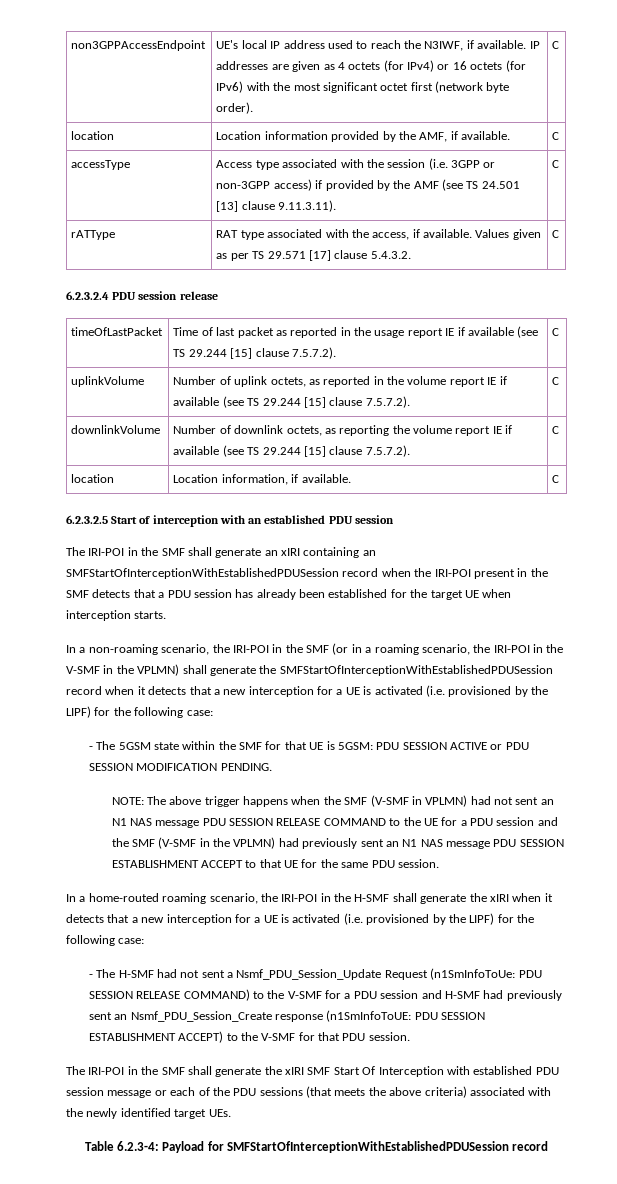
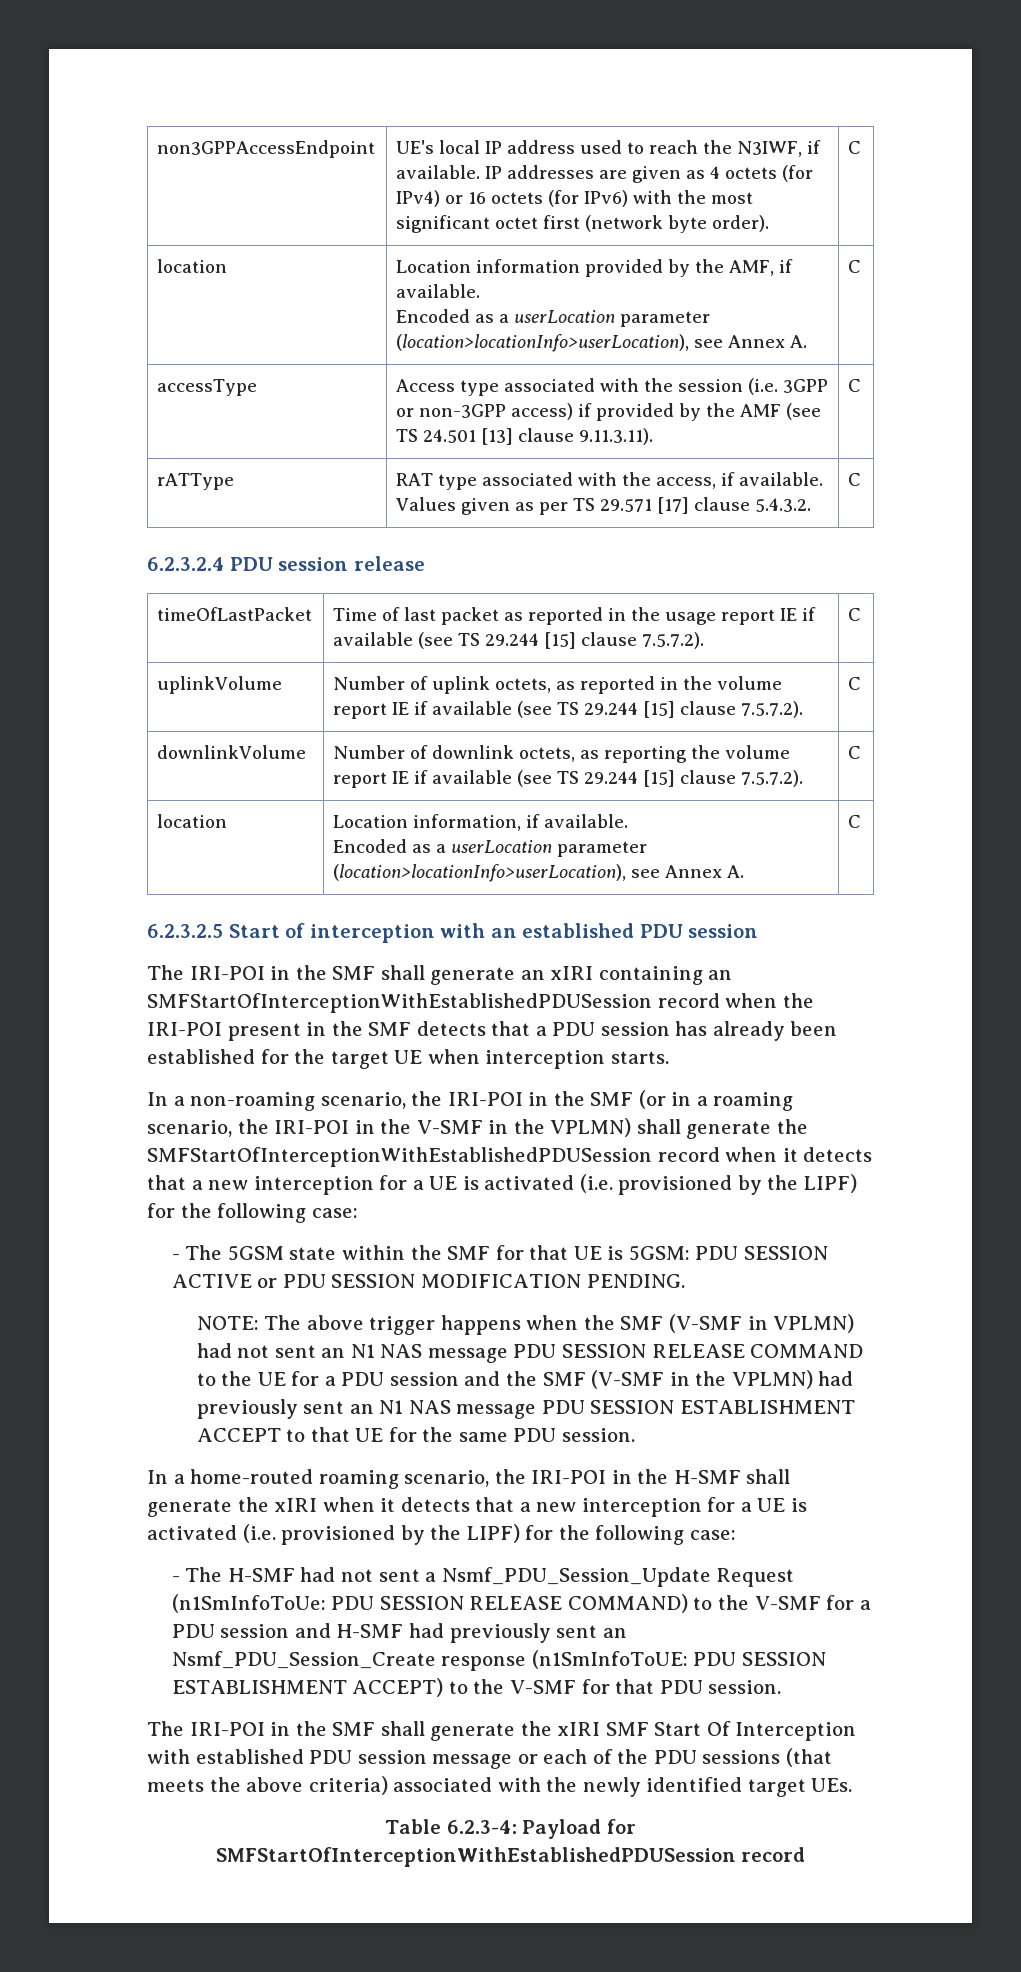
- location | Location information provided by the AMF, if available. | C
+ location | Location information provided by the AMF, if available.
+ Encoded as a userLocation parameter (location>locationInfo>userLocation), see Annex A. | C
- location | Location information, if available. | C
+ location | Location information, if available.
+ Encoded as a userLocation parameter (location>locationInfo>userLocation), see Annex A. | C

